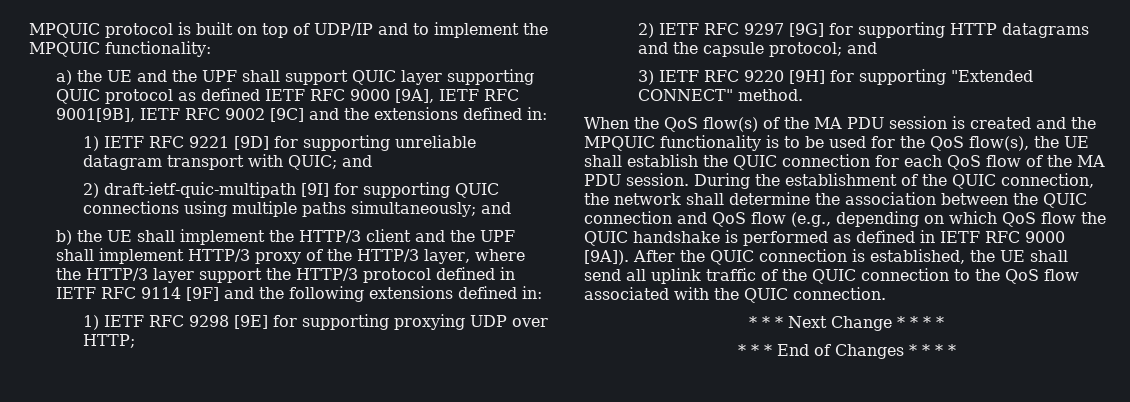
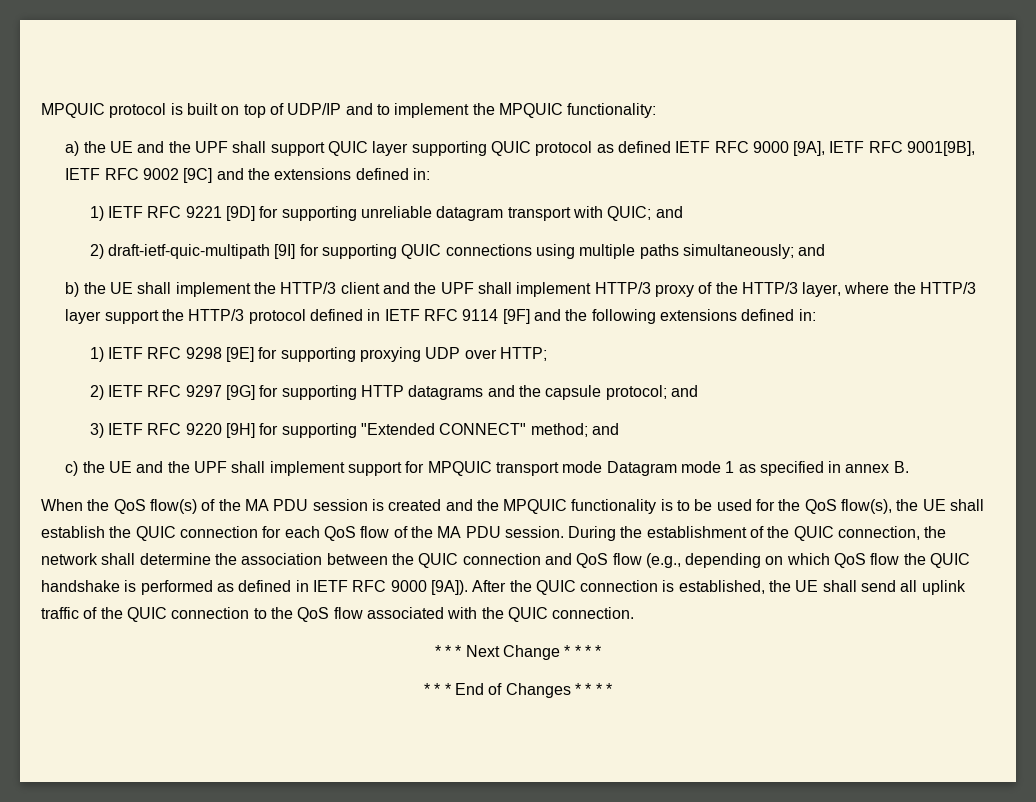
- 3) IETF RFC 9220 [9H] for supporting "Extended CONNECT" method.
+ 3) IETF RFC 9220 [9H] for supporting "Extended CONNECT" method; and
+ c) the UE and the UPF shall implement support for MPQUIC transport mode Datagram mode 1 as specified in annex B.

